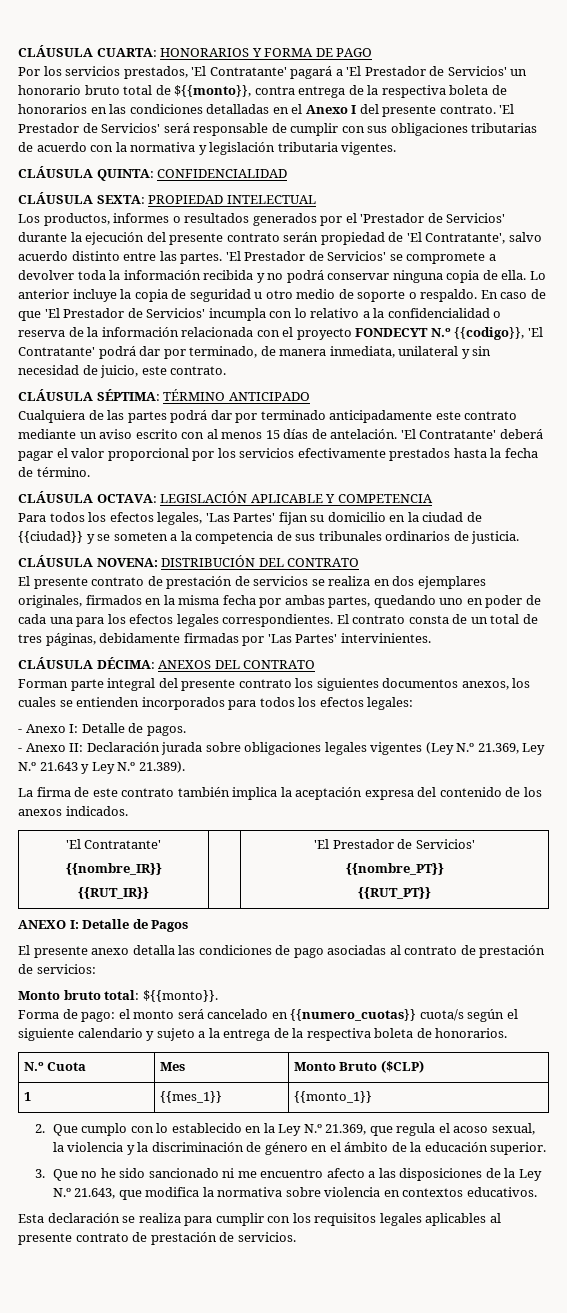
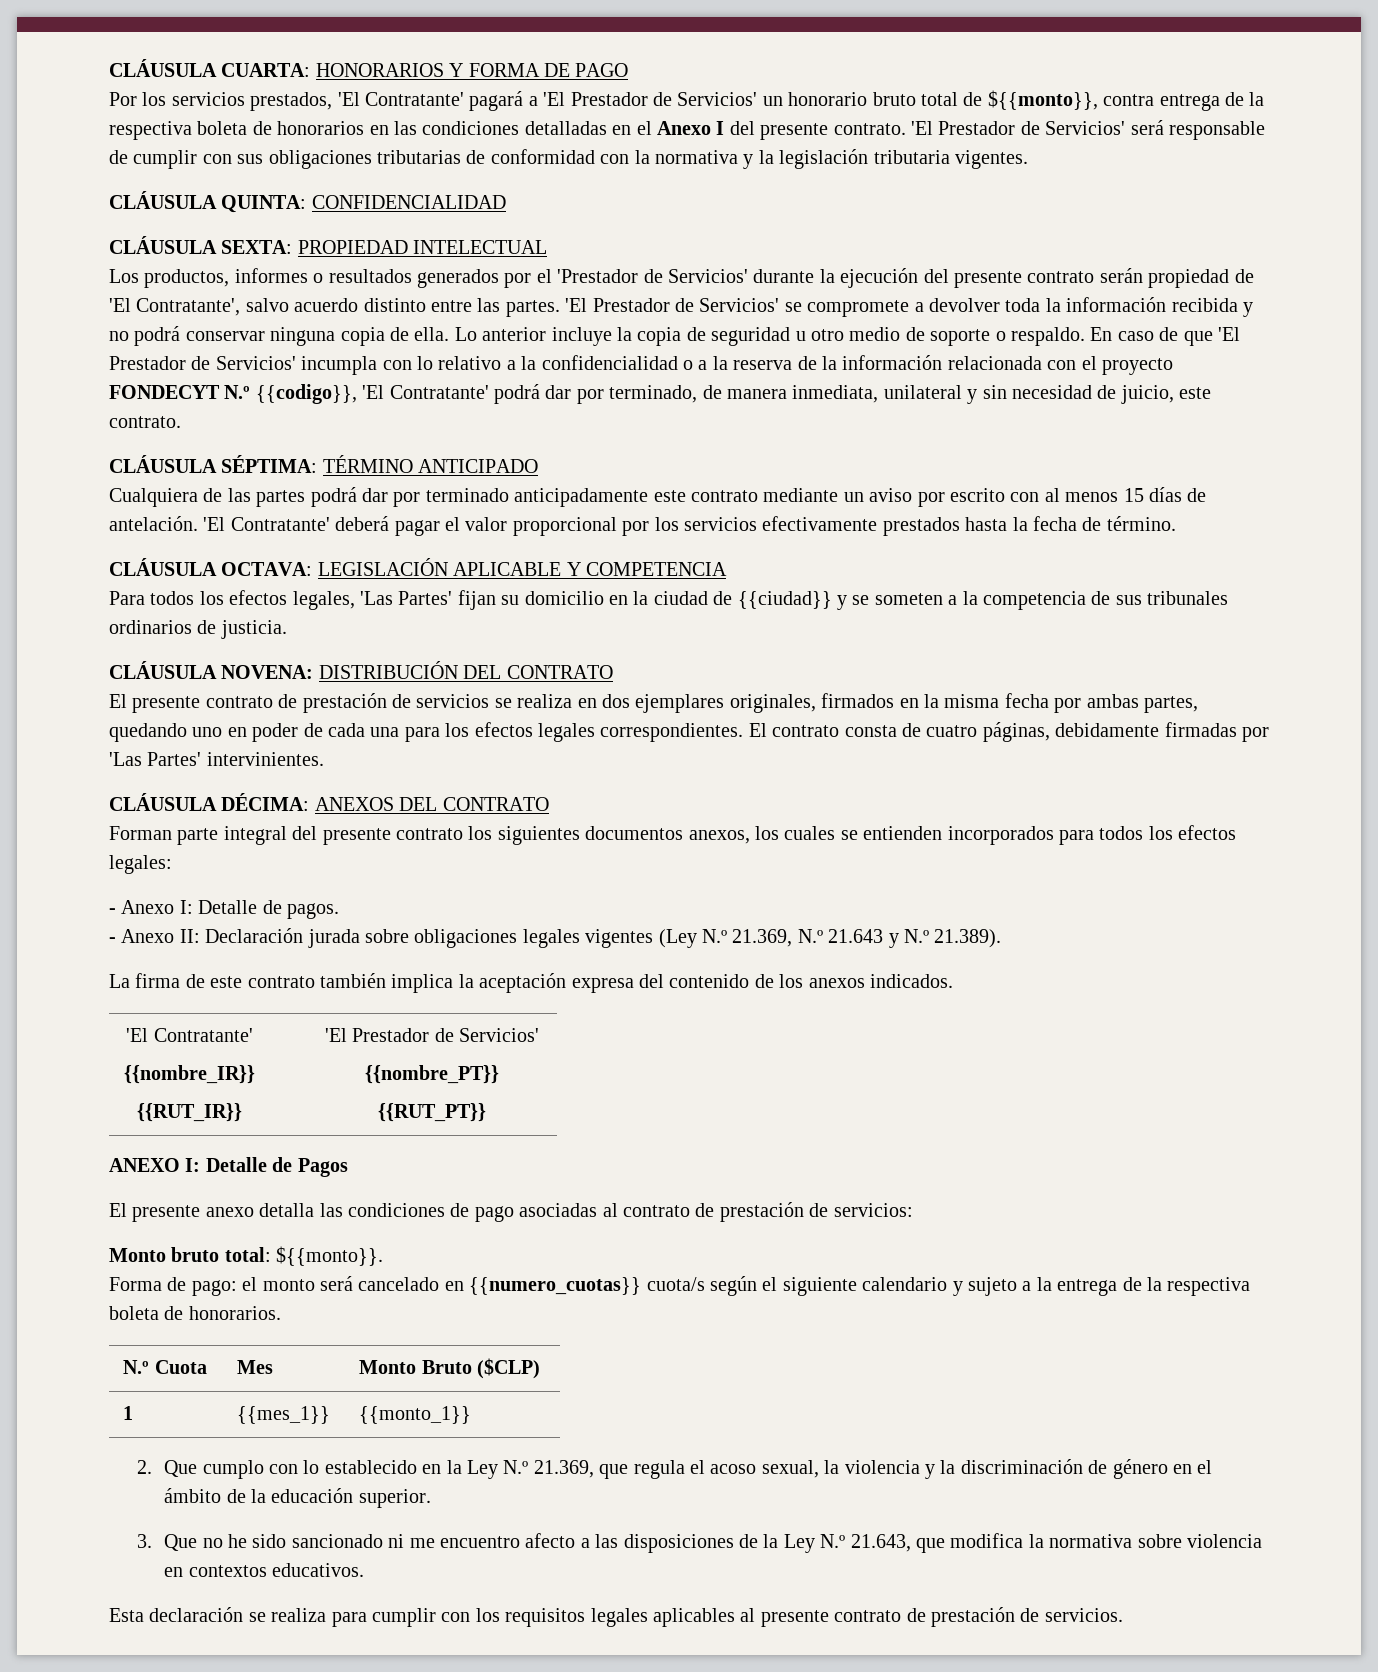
- 'El Prestador de Servicios' será responsable de cumplir con sus obligaciones tributarias de acuerdo con la normativa y legislación tributaria vigentes.
+ 'El Prestador de Servicios' será responsable de cumplir con sus obligaciones tributarias de conformidad con la normativa y la legislación tributaria vigentes.
- En caso de que 'El Prestador de Servicios' incumpla con lo relativo a la confidencialidad o reserva de la información relacionada con el proyecto FONDECYT N.º {{codigo}}, 'El Contratante' podrá dar por terminado, de manera inmediata, unilateral y sin necesidad de juicio, este contrato.
+ En caso de que 'El Prestador de Servicios' incumpla con lo relativo a la confidencialidad o a la reserva de la información relacionada con el proyecto FONDECYT N.º {{codigo}}, 'El Contratante' podrá dar por terminado, de manera inmediata, unilateral y sin necesidad de juicio, este contrato.
- Cualquiera de las partes podrá dar por terminado anticipadamente este contrato mediante un aviso escrito con al menos 15 días de antelación.
+ Cualquiera de las partes podrá dar por terminado anticipadamente este contrato mediante un aviso por escrito con al menos 15 días de antelación.
- El contrato consta de un total de tres páginas, debidamente firmadas por 'Las Partes' intervinientes.
+ El contrato consta de cuatro páginas, debidamente firmadas por 'Las Partes' intervinientes.
- - Anexo II: Declaración jurada sobre obligaciones legales vigentes (Ley N.º 21.369, Ley N.º 21.643 y Ley N.º 21.389).
+ - Anexo II: Declaración jurada sobre obligaciones legales vigentes (Ley N.º 21.369, N.º 21.643 y N.º 21.389).

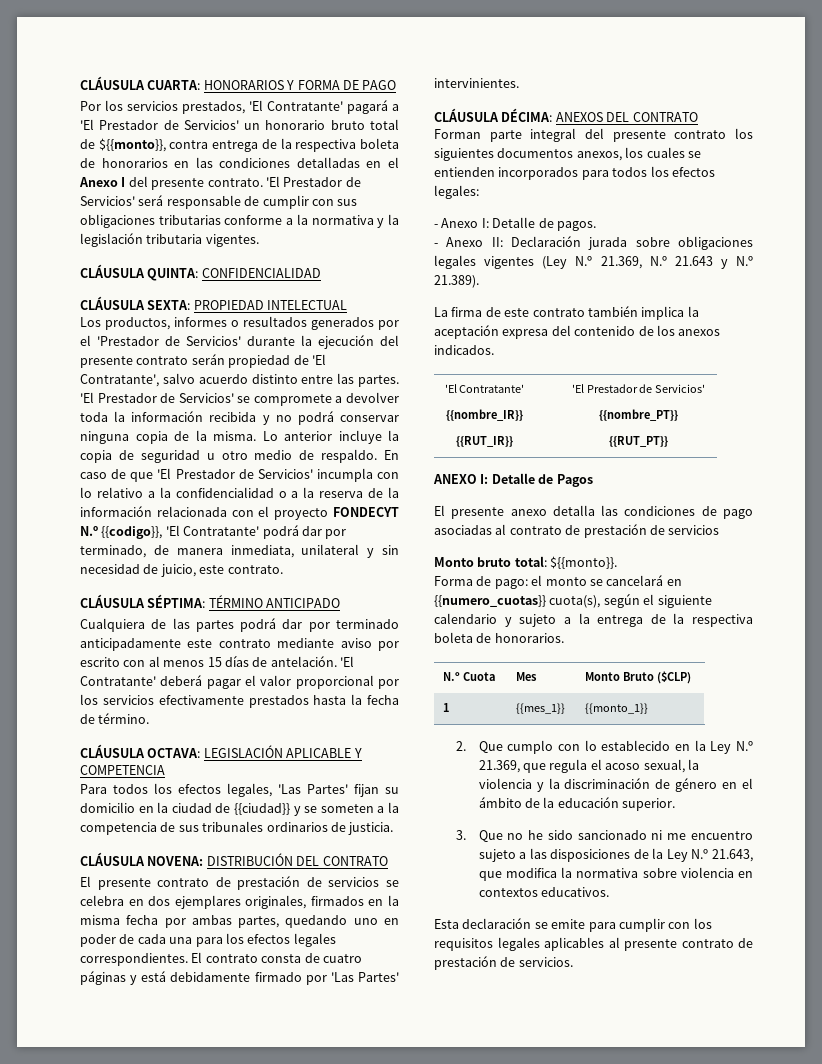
- 'El Prestador de Servicios' será responsable de cumplir con sus obligaciones tributarias de conformidad con la normativa y la legislación tributaria vigentes.
+ 'El Prestador de Servicios' será responsable de cumplir con sus obligaciones tributarias conforme a la normativa y la legislación tributaria vigentes.
- 'El Prestador de Servicios' se compromete a devolver toda la información recibida y no podrá conservar ninguna copia de ella.
+ 'El Prestador de Servicios' se compromete a devolver toda la información recibida y no podrá conservar ninguna copia de la misma.
- Lo anterior incluye la copia de seguridad u otro medio de soporte o respaldo.
+ Lo anterior incluye la copia de seguridad u otro medio de respaldo.
- Cualquiera de las partes podrá dar por terminado anticipadamente este contrato mediante un aviso por escrito con al menos 15 días de antelación.
+ Cualquiera de las partes podrá dar por terminado anticipadamente este contrato mediante aviso por escrito con al menos 15 días de antelación.
- El presente contrato de prestación de servicios se realiza en dos ejemplares originales, firmados en la misma fecha por ambas partes, quedando uno en poder de cada una para los efectos legales correspondientes.
+ El presente contrato de prestación de servicios se celebra en dos ejemplares originales, firmados en la misma fecha por ambas partes, quedando uno en poder de cada una para los efectos legales correspondientes.
- El contrato consta de cuatro páginas, debidamente firmadas por 'Las Partes' intervinientes.
+ El contrato consta de cuatro páginas y está debidamente firmado por 'Las Partes' intervinientes.
- El presente anexo detalla las condiciones de pago asociadas al contrato de prestación de servicios:
+ El presente anexo detalla las condiciones de pago asociadas al contrato de prestación de servicios
- Forma de pago: el monto será cancelado en {{numero_cuotas}} cuota/s según el siguiente calendario y sujeto a la entrega de la respectiva boleta de honorarios.
+ Forma de pago: el monto se cancelará en {{numero_cuotas}} cuota(s), según el siguiente calendario y sujeto a la entrega de la respectiva boleta de honorarios.
- 3. Que no he sido sancionado ni me encuentro afecto a las disposiciones de la Ley N.º 21.643, que modifica la normativa sobre violencia en contextos educativos.
+ 3. Que no he sido sancionado ni me encuentro sujeto a las disposiciones de la Ley N.º 21.643, que modifica la normativa sobre violencia en contextos educativos.
- Esta declaración se realiza para cumplir con los requisitos legales aplicables al presente contrato de prestación de servicios.
+ Esta declaración se emite para cumplir con los requisitos legales aplicables al presente contrato de prestación de servicios.

